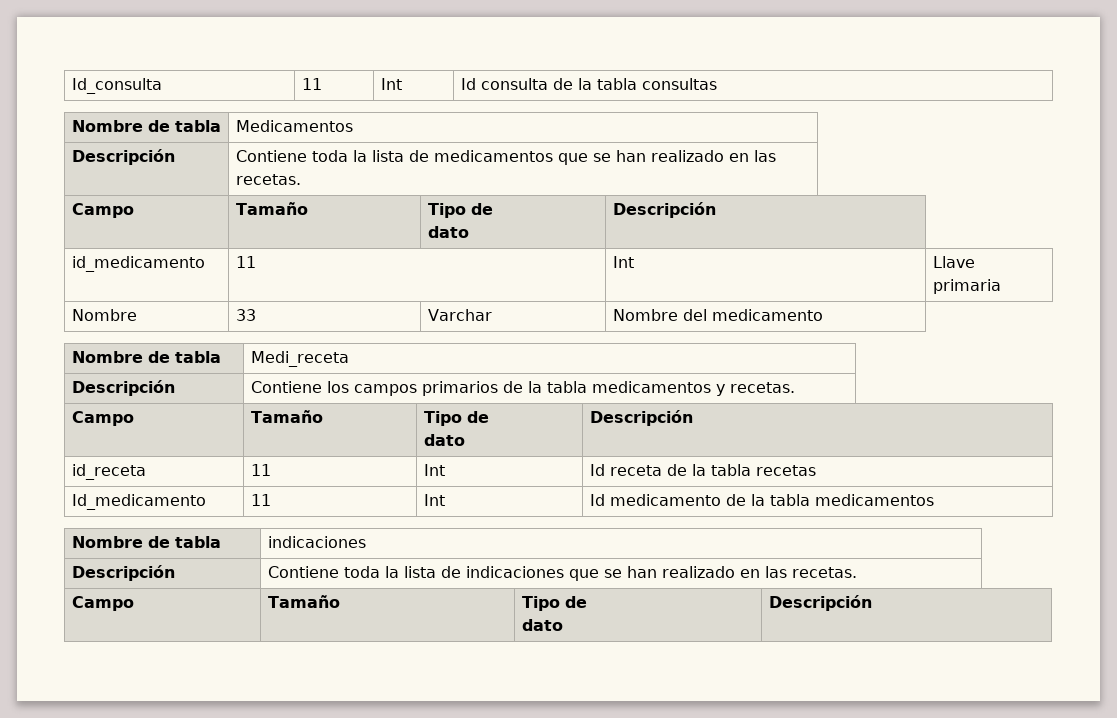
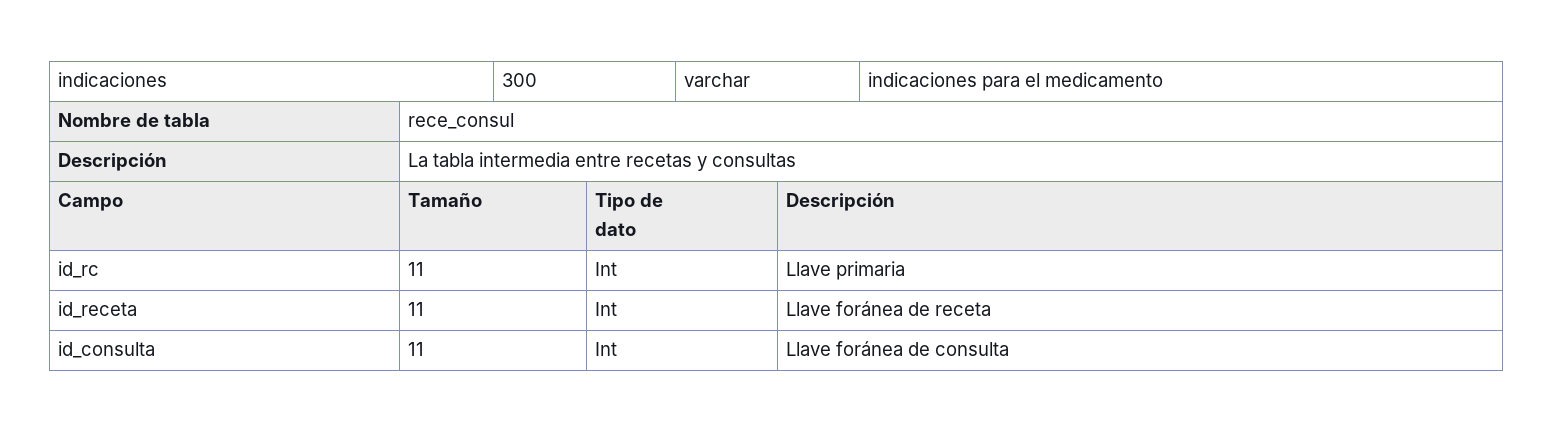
- Id_consulta | 11 | Int | Id consulta de la tabla consultas
- Nombre de tabla | Medicamentos
- Descripción | Contiene toda la lista de medicamentos que se han realizado en las recetas.
+ indicaciones | 300 | varchar | indicaciones para el medicamento
+ Nombre de tabla | rece_consul
+ Descripción | La tabla intermedia entre recetas y consultas
  Campo | Tamaño | Tipo de
  dato | Descripción
- id_medicamento | 11 | Int | Llave primaria
+ id_rc | 11 | Int | Llave primaria
- Nombre | 33 | Varchar | Nombre del medicamento
- Nombre de tabla | Medi_receta
- Descripción | Contiene los campos primarios de la tabla medicamentos y recetas.
- Campo | Tamaño | Tipo de
- dato | Descripción
- id_receta | 11 | Int | Id receta de la tabla recetas
- Id_medicamento | 11 | Int | Id medicamento de la tabla medicamentos
- Nombre de tabla | indicaciones
- Descripción | Contiene toda la lista de indicaciones que se han realizado en las recetas.
- Campo | Tamaño | Tipo de
- dato | Descripción
+ id_receta | 11 | Int | Llave foránea de receta
+ id_consulta | 11 | Int | Llave foránea de consulta

